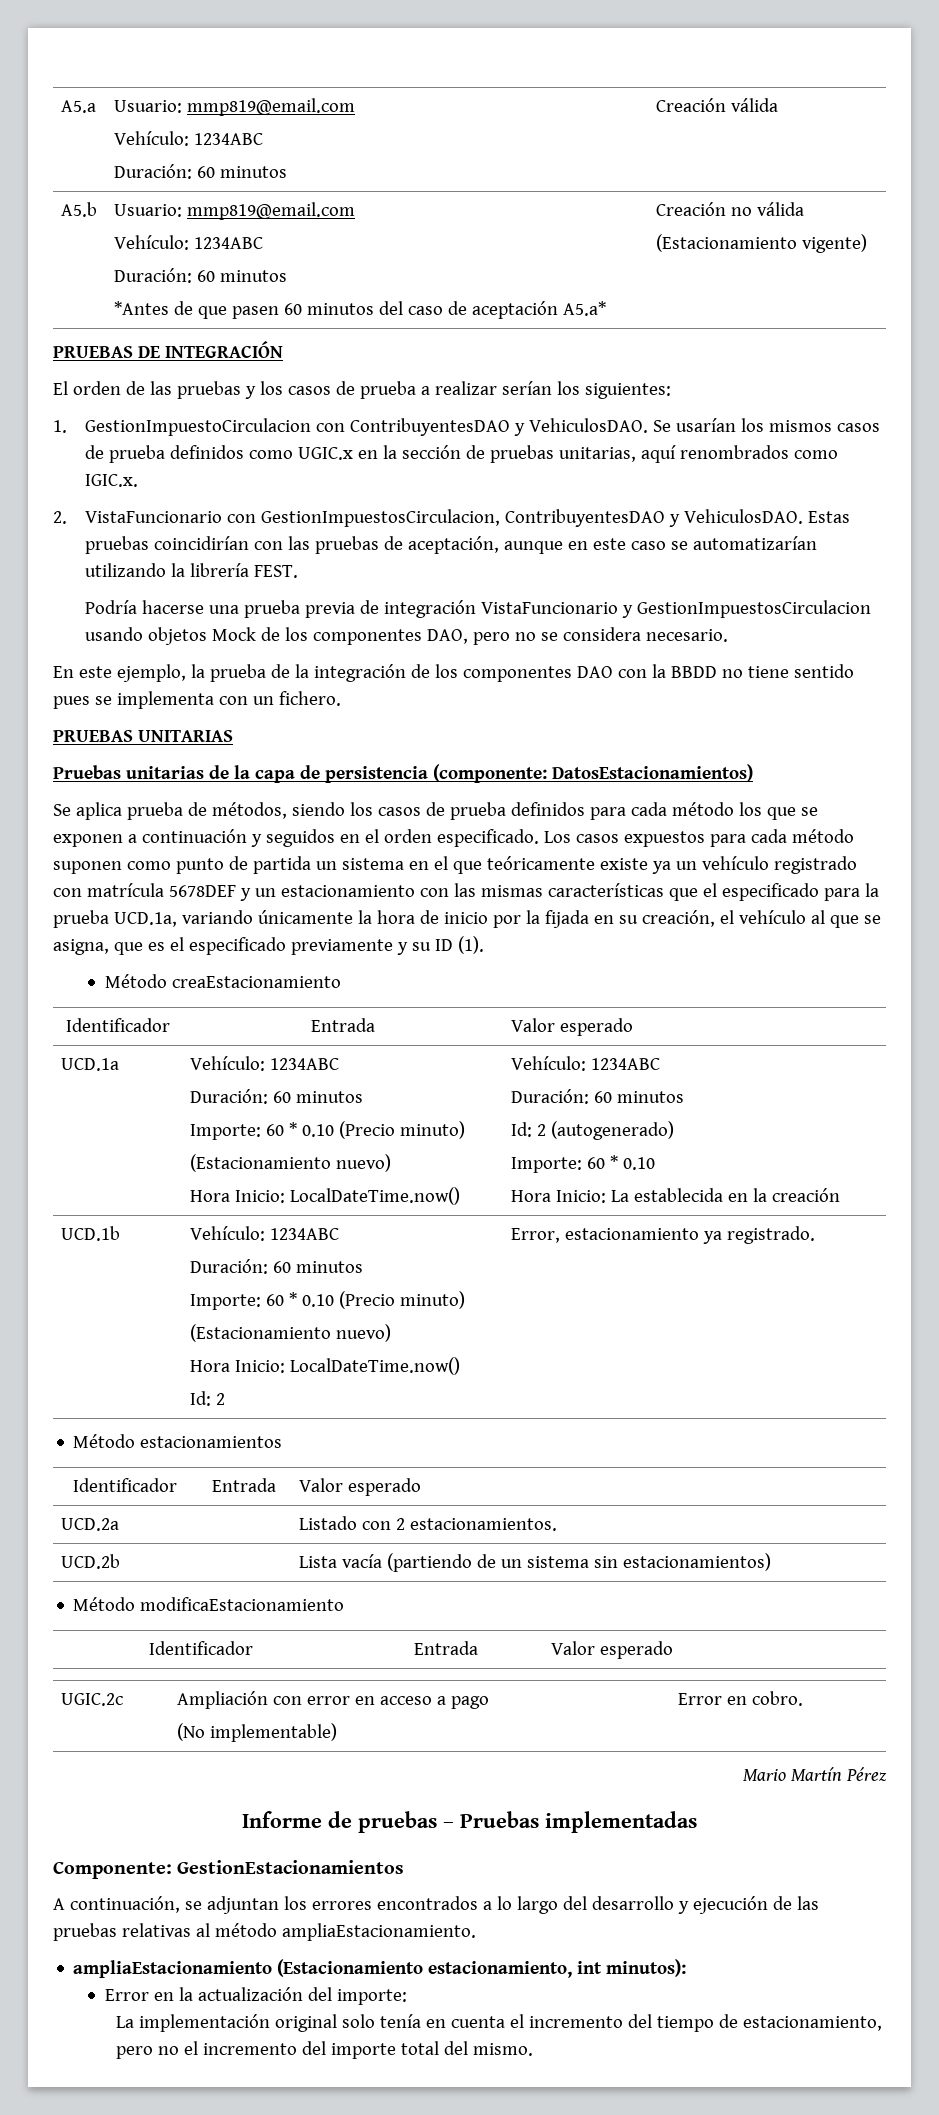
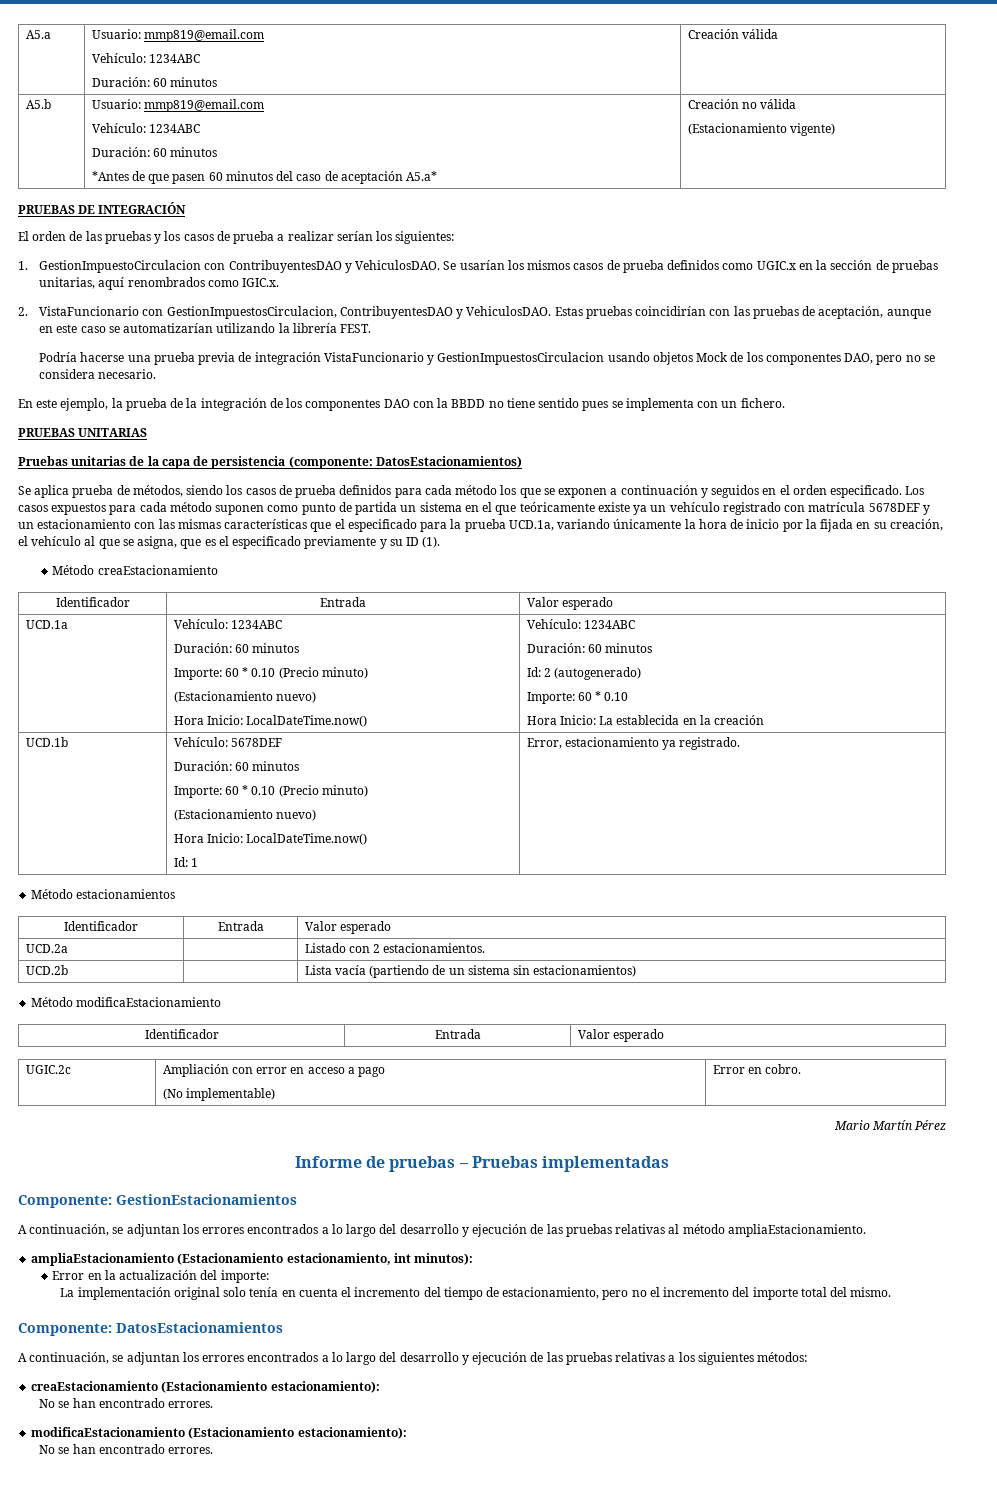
- UCD.1b | Vehículo: 1234ABC
+ UCD.1b | Vehículo: 5678DEF
  Duración: 60 minutos
  Importe: 60 * 0.10 (Precio minuto)
  (Estacionamiento nuevo)
  Hora Inicio: LocalDateTime.now()
- Id: 2 | Error, estacionamiento ya registrado.
+ Id: 1 | Error, estacionamiento ya registrado.
+ Componente: DatosEstacionamientos
+ A continuación, se adjuntan los errores encontrados a lo largo del desarrollo y ejecución de las pruebas relativas a los siguientes métodos:
+ creaEstacionamiento (Estacionamiento estacionamiento):
+ No se han encontrado errores.
+ modificaEstacionamiento (Estacionamiento estacionamiento):
+ No se han encontrado errores.

